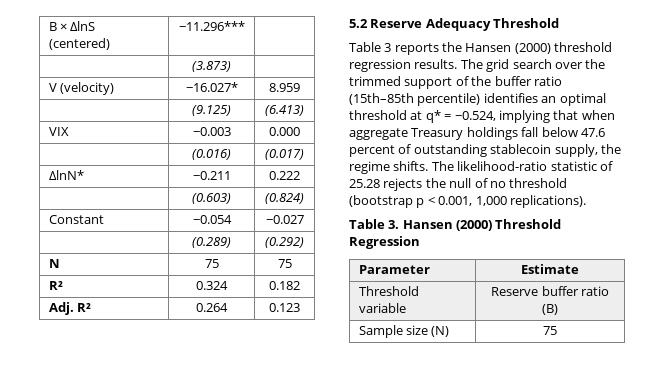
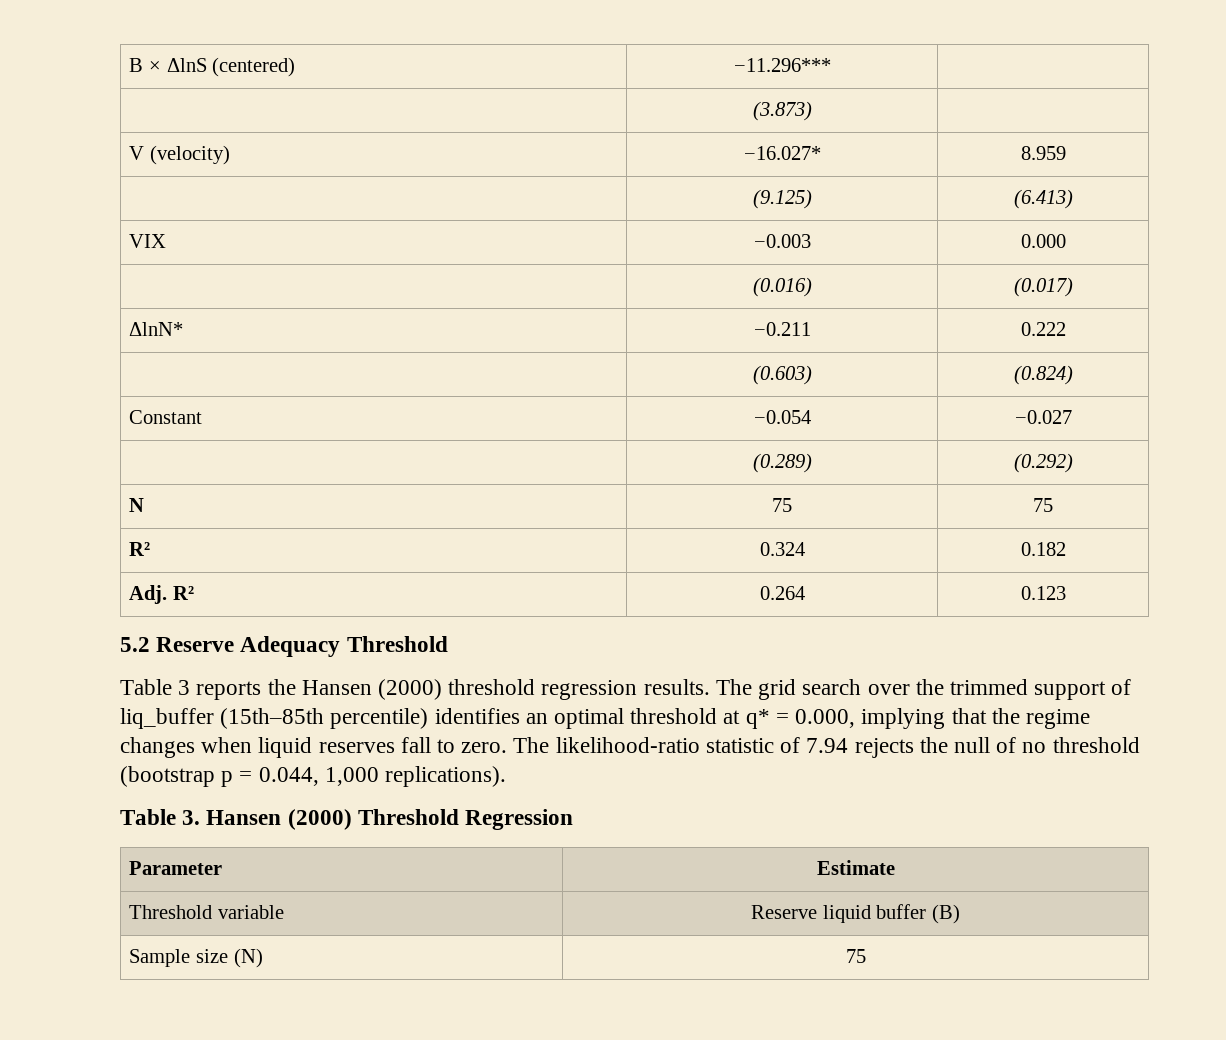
- The grid search over the trimmed support of the buffer ratio (15th–85th percentile) identifies an optimal threshold at q* = −0.524, implying that when aggregate Treasury holdings fall below 47.6 percent of outstanding stablecoin supply, the regime shifts.
+ The grid search over the trimmed support of liq_buffer (15th–85th percentile) identifies an optimal threshold at q* = 0.000, implying that the regime changes when liquid reserves fall to zero.
- The likelihood-ratio statistic of 25.28 rejects the null of no threshold (bootstrap p < 0.001, 1,000 replications).
+ The likelihood-ratio statistic of 7.94 rejects the null of no threshold (bootstrap p = 0.044, 1,000 replications).
- Threshold variable | Reserve buffer ratio (B)
+ Threshold variable | Reserve liquid buffer (B)

